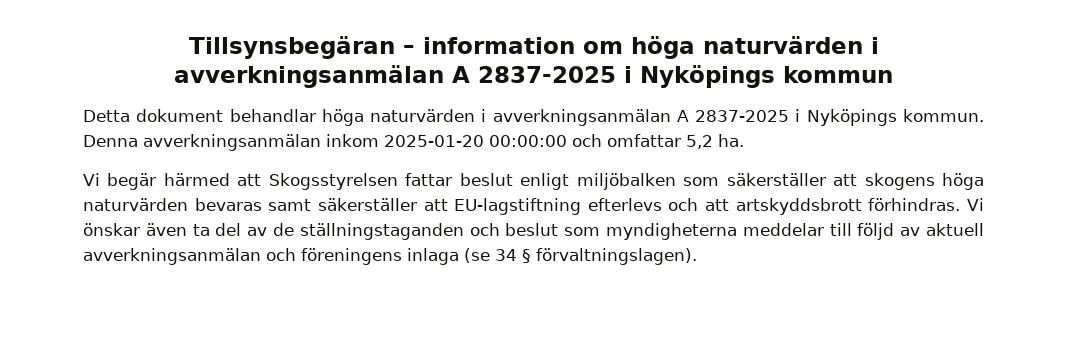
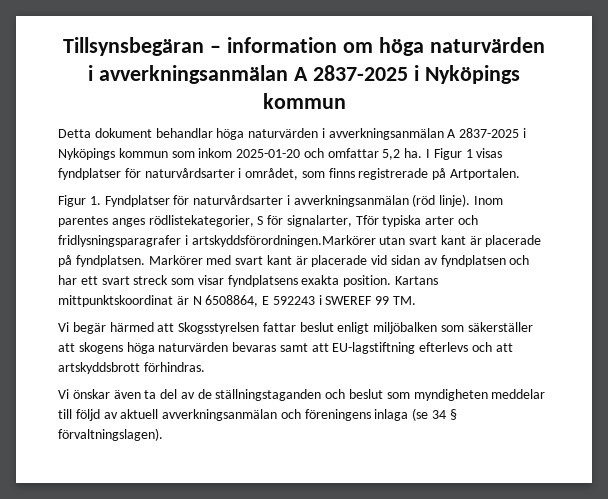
- Detta dokument behandlar höga naturvärden i avverkningsanmälan A 2837-2025 i Nyköpings kommun. Denna avverkningsanmälan inkom 2025-01-20 00:00:00 och omfattar 5,2 ha.
+ Detta dokument behandlar höga naturvärden i avverkningsanmälan A 2837-2025 i Nyköpings kommun som inkom 2025-01-20 och omfattar 5,2 ha. I Figur 1 visas fyndplatser för naturvårdsarter i området, som finns registrerade på Artportalen.
+ Figur 1. Fyndplatser för naturvårdsarter i avverkningsanmälan (röd linje). Inom parentes anges rödlistekategorier, S för signalarter, Tför typiska arter och fridlysningsparagrafer i artskyddsförordningen.Markörer utan svart kant är placerade på fyndplatsen. Markörer med svart kant är placerade vid sidan av fyndplatsen och har ett svart streck som visar fyndplatsens exakta position. Kartans mittpunktskoordinat är N 6508864, E 592243 i SWEREF 99 TM.
- Vi begär härmed att Skogsstyrelsen fattar beslut enligt miljöbalken som säkerställer att skogens höga naturvärden bevaras samt säkerställer att EU-lagstiftning efterlevs och att artskyddsbrott förhindras. Vi önskar även ta del av de ställningstaganden och beslut som myndigheterna meddelar till följd av aktuell avverkningsanmälan och föreningens inlaga (se 34 § förvaltningslagen).
+ Vi begär härmed att Skogsstyrelsen fattar beslut enligt miljöbalken som säkerställer att skogens höga naturvärden bevaras samt att EU-lagstiftning efterlevs och att artskyddsbrott förhindras.
+ Vi önskar även ta del av de ställningstaganden och beslut som myndigheten meddelar till följd av aktuell avverkningsanmälan och föreningens inlaga (se 34 § förvaltningslagen).

